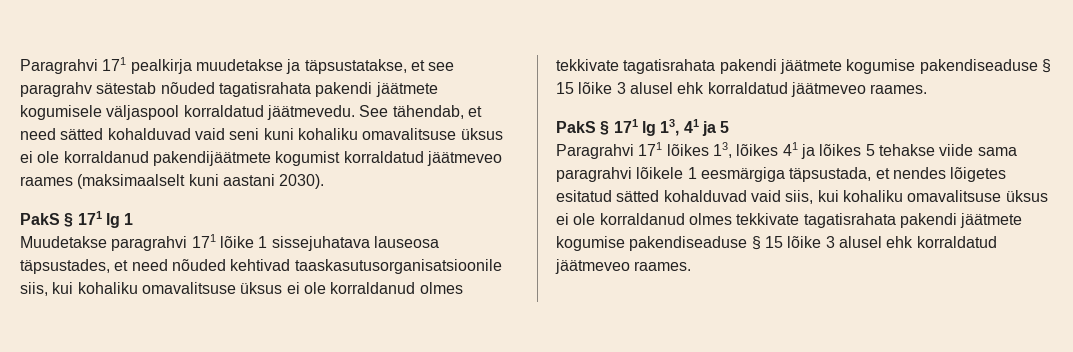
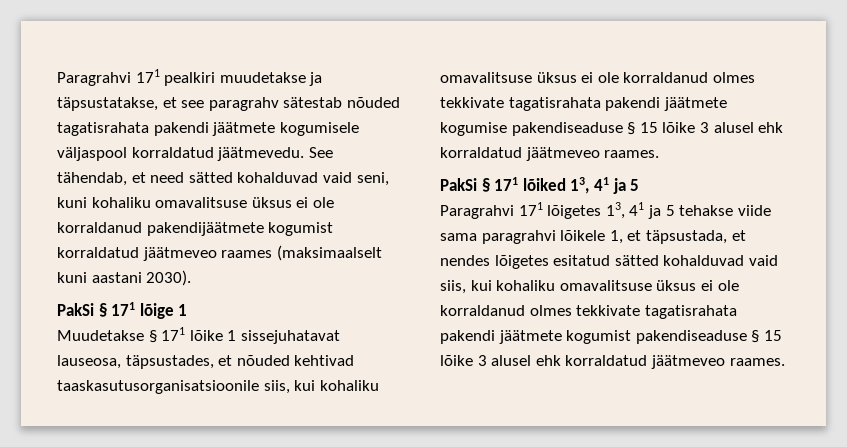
- Paragrahvi 171 pealkirja muudetakse ja täpsustatakse, et see paragrahv sätestab nõuded tagatisrahata pakendi jäätmete kogumisele väljaspool korraldatud jäätmevedu.
+ Paragrahvi 171 pealkiri muudetakse ja täpsustatakse, et see paragrahv sätestab nõuded tagatisrahata pakendi jäätmete kogumisele väljaspool korraldatud jäätmevedu.
- See tähendab, et need sätted kohalduvad vaid seni kuni kohaliku omavalitsuse üksus ei ole korraldanud pakendijäätmete kogumist korraldatud jäätmeveo raames (maksimaalselt kuni aastani 2030).
+ See tähendab, et need sätted kohalduvad vaid seni, kuni kohaliku omavalitsuse üksus ei ole korraldanud pakendijäätmete kogumist korraldatud jäätmeveo raames (maksimaalselt kuni aastani 2030).
- PakS § 171 lg 1
+ PakSi § 171 lõige 1
- Muudetakse paragrahvi 171 lõike 1 sissejuhatava lauseosa täpsustades, et need nõuded kehtivad taaskasutusorganisatsioonile siis, kui kohaliku omavalitsuse üksus ei ole korraldanud olmes tekkivate tagatisrahata pakendi jäätmete kogumise pakendiseaduse § 15 lõike 3 alusel ehk korraldatud jäätmeveo raames.
+ Muudetakse § 171 lõike 1 sissejuhatavat lauseosa, täpsustades, et nõuded kehtivad taaskasutusorganisatsioonile siis, kui kohaliku omavalitsuse üksus ei ole korraldanud olmes tekkivate tagatisrahata pakendi jäätmete kogumise pakendiseaduse § 15 lõike 3 alusel ehk korraldatud jäätmeveo raames.
- PakS § 171 lg 13, 41 ja 5
+ PakSi § 171 lõiked 13, 41 ja 5
- Paragrahvi 171 lõikes 13, lõikes 41 ja lõikes 5 tehakse viide sama paragrahvi lõikele 1 eesmärgiga täpsustada, et nendes lõigetes esitatud sätted kohalduvad vaid siis, kui kohaliku omavalitsuse üksus ei ole korraldanud olmes tekkivate tagatisrahata pakendi jäätmete kogumise pakendiseaduse § 15 lõike 3 alusel ehk korraldatud jäätmeveo raames.
+ Paragrahvi 171 lõigetes 13, 41 ja 5 tehakse viide sama paragrahvi lõikele 1, et täpsustada, et nendes lõigetes esitatud sätted kohalduvad vaid siis, kui kohaliku omavalitsuse üksus ei ole korraldanud olmes tekkivate tagatisrahata pakendi jäätmete kogumist pakendiseaduse § 15 lõike 3 alusel ehk korraldatud jäätmeveo raames.

